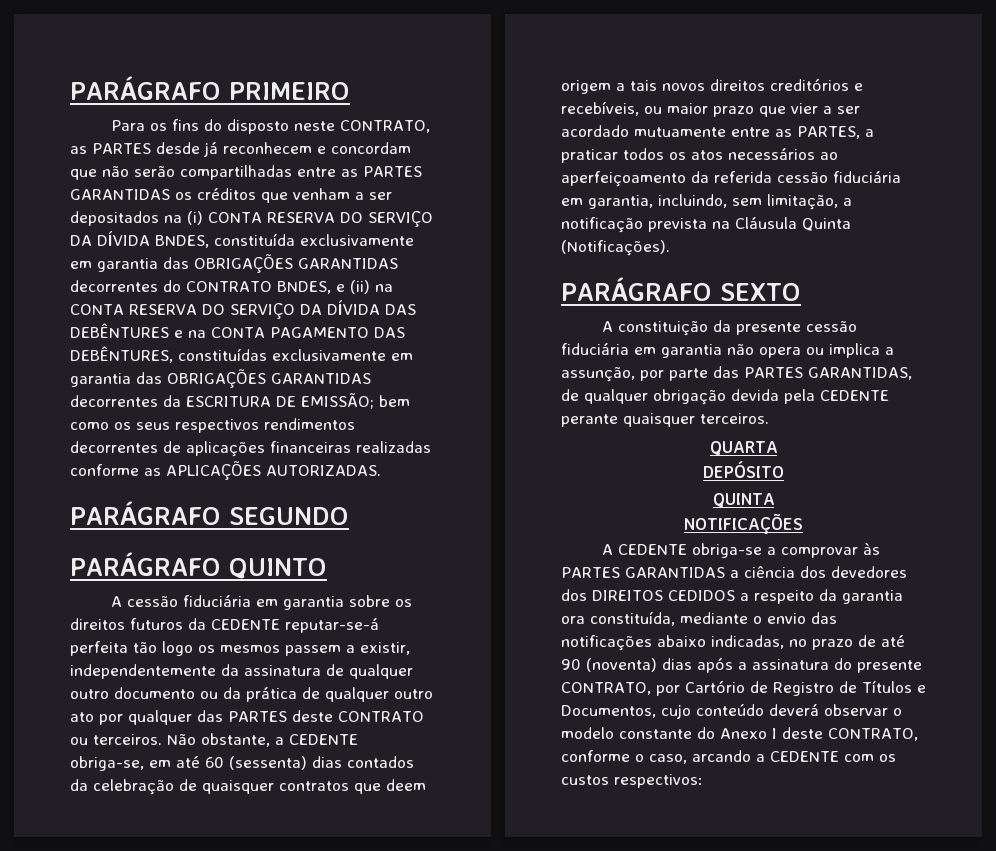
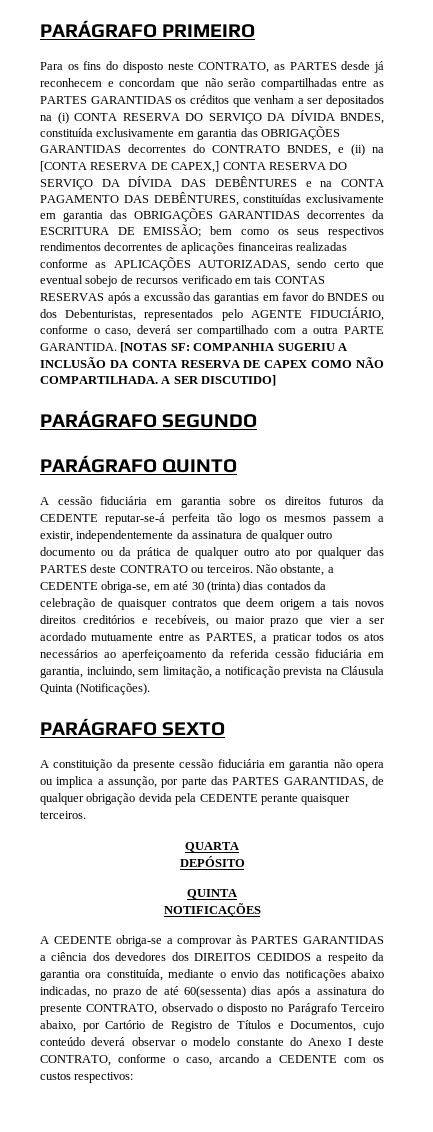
- Para os fins do disposto neste CONTRATO, as PARTES desde já reconhecem e concordam que não serão compartilhadas entre as PARTES GARANTIDAS os créditos que venham a ser depositados na (i) CONTA RESERVA DO SERVIÇO DA DÍVIDA BNDES, constituída exclusivamente em garantia das OBRIGAÇÕES GARANTIDAS decorrentes do CONTRATO BNDES, e (ii) na CONTA RESERVA DO SERVIÇO DA DÍVIDA DAS DEBÊNTURES e na CONTA PAGAMENTO DAS DEBÊNTURES, constituídas exclusivamente em garantia das OBRIGAÇÕES GARANTIDAS decorrentes da ESCRITURA DE EMISSÃO;
+ Para os fins do disposto neste CONTRATO, as PARTES desde já reconhecem e concordam que não serão compartilhadas entre as PARTES GARANTIDAS os créditos que venham a ser depositados na (i) CONTA RESERVA DO SERVIÇO DA DÍVIDA BNDES, constituída exclusivamente em garantia das OBRIGAÇÕES GARANTIDAS decorrentes do CONTRATO BNDES, e (ii) na [CONTA RESERVA DE CAPEX,] CONTA RESERVA DO SERVIÇO DA DÍVIDA DAS DEBÊNTURES e na CONTA PAGAMENTO DAS DEBÊNTURES, constituídas exclusivamente em garantia das OBRIGAÇÕES GARANTIDAS decorrentes da ESCRITURA DE EMISSÃO;
- bem como os seus respectivos rendimentos decorrentes de aplicações financeiras realizadas conforme as APLICAÇÕES AUTORIZADAS.
+ bem como os seus respectivos rendimentos decorrentes de aplicações financeiras realizadas conforme as APLICAÇÕES AUTORIZADAS, sendo certo que eventual sobejo de recursos verificado em tais CONTAS RESERVAS após a excussão das garantias em favor do BNDES ou dos Debenturistas, representados pelo AGENTE FIDUCIÁRIO, conforme o caso, deverá ser compartilhado com a outra PARTE GARANTIDA. [NOTAS SF: COMPANHIA SUGERIU A INCLUSÃO DA CONTA RESERVA DE CAPEX COMO NÃO COMPARTILHADA. A SER DISCUTIDO]
- Não obstante, a CEDENTE obriga-se, em até 60 (sessenta) dias contados da celebração de quaisquer contratos que deem origem a tais novos direitos creditórios e recebíveis, ou maior prazo que vier a ser acordado mutuamente entre as PARTES, a praticar todos os atos necessários ao aperfeiçoamento da referida cessão fiduciária em garantia, incluindo, sem limitação, a notificação prevista na Cláusula Quinta (Notificações).
+ Não obstante, a CEDENTE obriga-se, em até 30 (trinta) dias contados da celebração de quaisquer contratos que deem origem a tais novos direitos creditórios e recebíveis, ou maior prazo que vier a ser acordado mutuamente entre as PARTES, a praticar todos os atos necessários ao aperfeiçoamento da referida cessão fiduciária em garantia, incluindo, sem limitação, a notificação prevista na Cláusula Quinta (Notificações).
- A CEDENTE obriga-se a comprovar às PARTES GARANTIDAS a ciência dos devedores dos DIREITOS CEDIDOS a respeito da garantia ora constituída, mediante o envio das notificações abaixo indicadas, no prazo de até 90 (noventa) dias após a assinatura do presente CONTRATO, por Cartório de Registro de Títulos e Documentos, cujo conteúdo deverá observar o modelo constante do Anexo I deste CONTRATO, conforme o caso, arcando a CEDENTE com os custos respectivos:
+ A CEDENTE obriga-se a comprovar às PARTES GARANTIDAS a ciência dos devedores dos DIREITOS CEDIDOS a respeito da garantia ora constituída, mediante o envio das notificações abaixo indicadas, no prazo de até 60(sessenta) dias após a assinatura do presente CONTRATO, observado o disposto no Parágrafo Terceiro abaixo, por Cartório de Registro de Títulos e Documentos, cujo conteúdo deverá observar o modelo constante do Anexo I deste CONTRATO, conforme o caso, arcando a CEDENTE com os custos respectivos:

